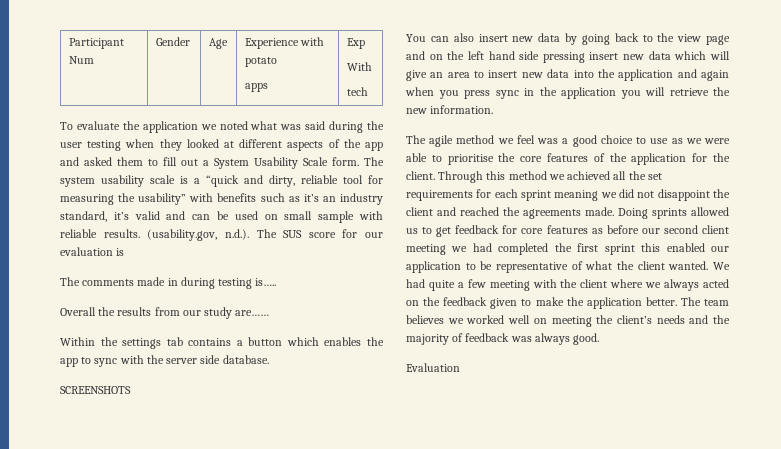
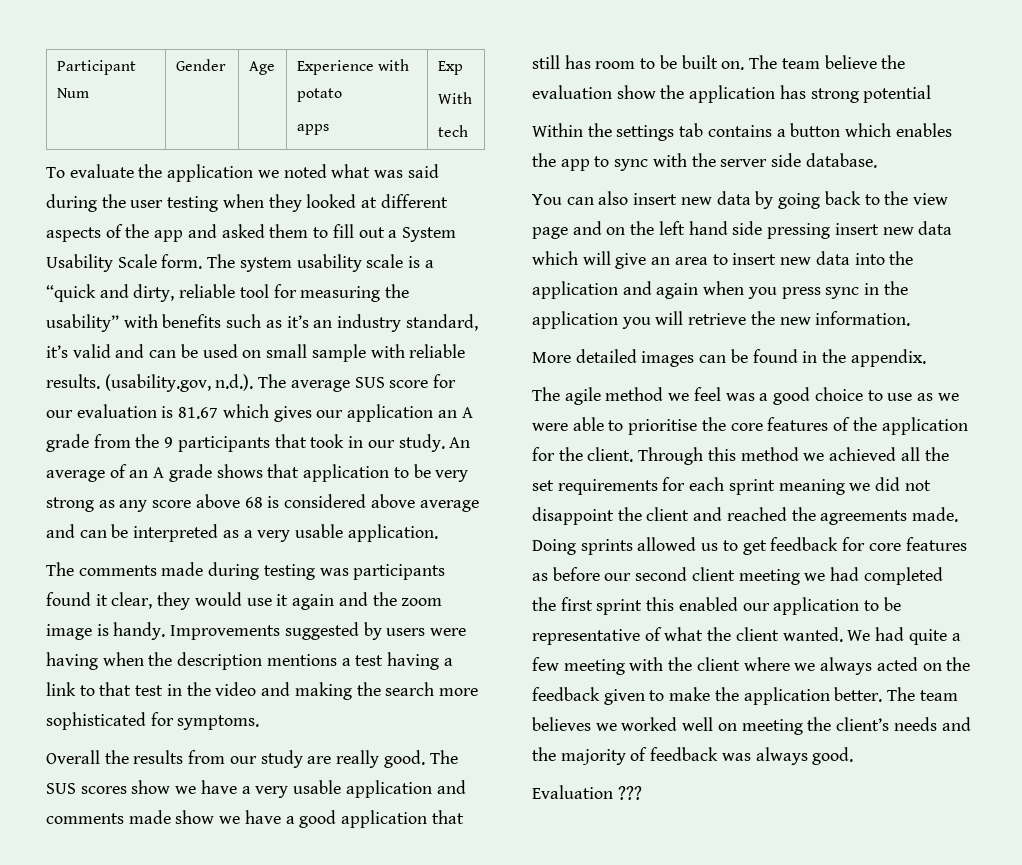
- (usability.gov, n.d.). The SUS score for our evaluation is
+ (usability.gov, n.d.). The average SUS score for our evaluation is 81.67 which gives our application an A grade from the 9 participants that took in our study. An average of an A grade shows that application to be very strong as any score above 68 is considered above average and can be interpreted as a very usable application.
- The comments made in during testing is…..
+ The comments made during testing was participants found it clear, they would use it again and the zoom image is handy. Improvements suggested by users were having when the description mentions a test having a link to that test in the video and making the search more sophisticated for symptoms.
- Overall the results from our study are……
+ Overall the results from our study are really good. The SUS scores show we have a very usable application and comments made show we have a good application that still has room to be built on. The team believe the evaluation show the application has strong potential
- SCREENSHOTS
+ More detailed images can be found in the appendix.
- Evaluation
+ Evaluation ???

